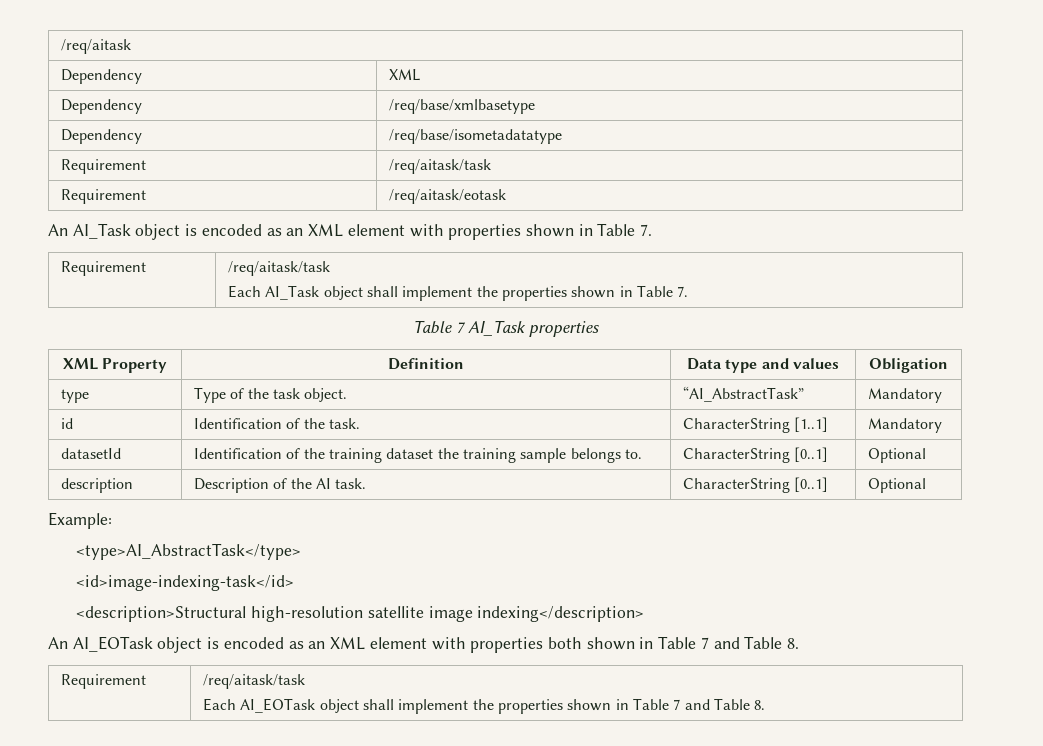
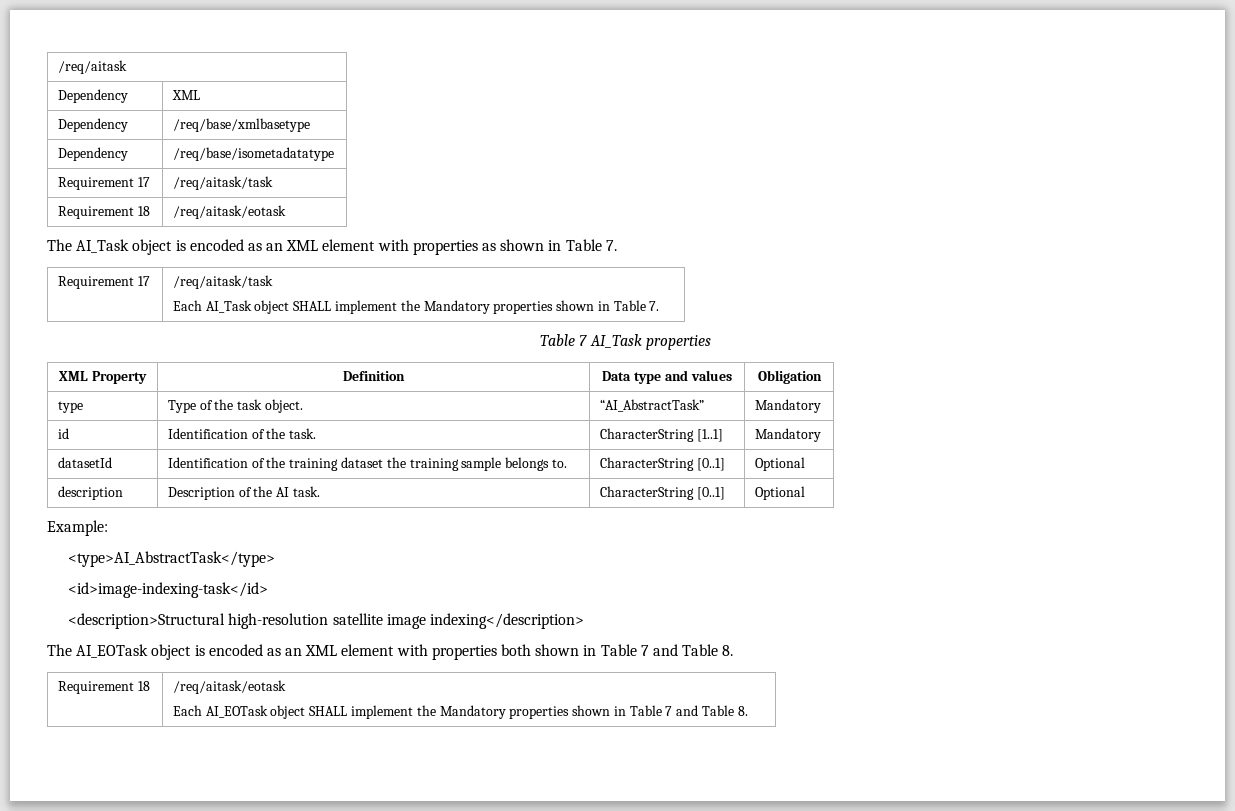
  Dependency | /req/base/isometadatatype
- Requirement | /req/aitask/task
- Requirement | /req/aitask/eotask
- An AI_Task object is encoded as an XML element with properties shown in Table 7.
- Requirement | /req/aitask/task
- Each AI_Task object shall implement the properties shown in Table 7.
+ Requirement 17 | /req/aitask/task
+ Requirement 18 | /req/aitask/eotask
+ The AI_Task object is encoded as an XML element with properties as shown in Table 7.
+ Requirement 17 | /req/aitask/task
+ Each AI_Task object SHALL implement the Mandatory properties shown in Table 7.
- An AI_EOTask object is encoded as an XML element with properties both shown in Table 7 and Table 8.
- Requirement | /req/aitask/task
- Each AI_EOTask object shall implement the properties shown in Table 7 and Table 8.
+ The AI_EOTask object is encoded as an XML element with properties both shown in Table 7 and Table 8.
+ Requirement 18 | /req/aitask/eotask
+ Each AI_EOTask object SHALL implement the Mandatory properties shown in Table 7 and Table 8.

